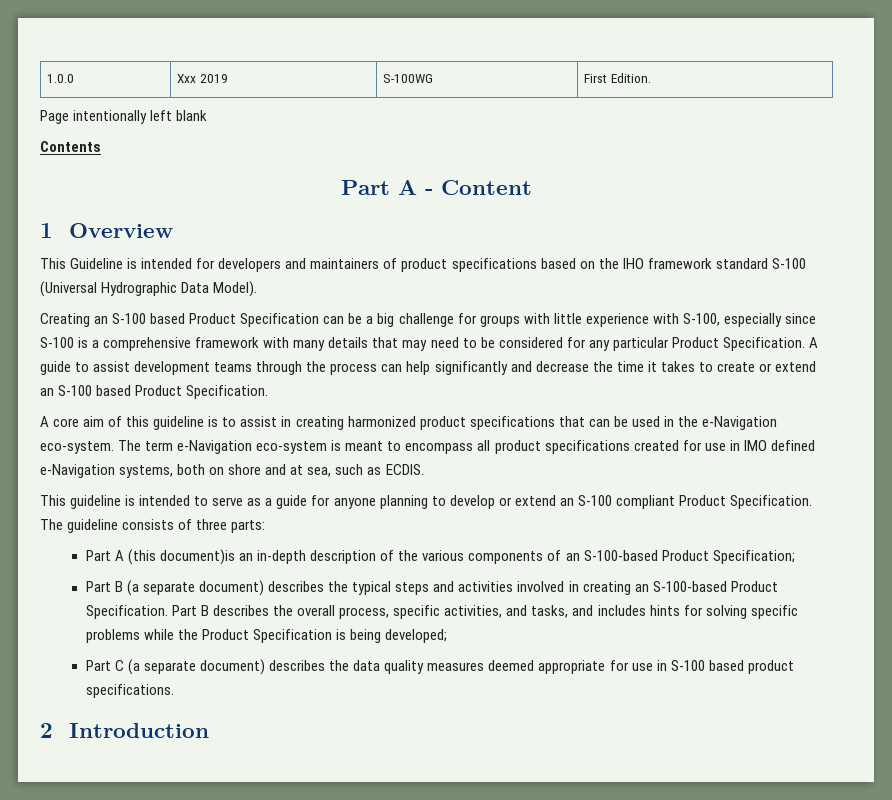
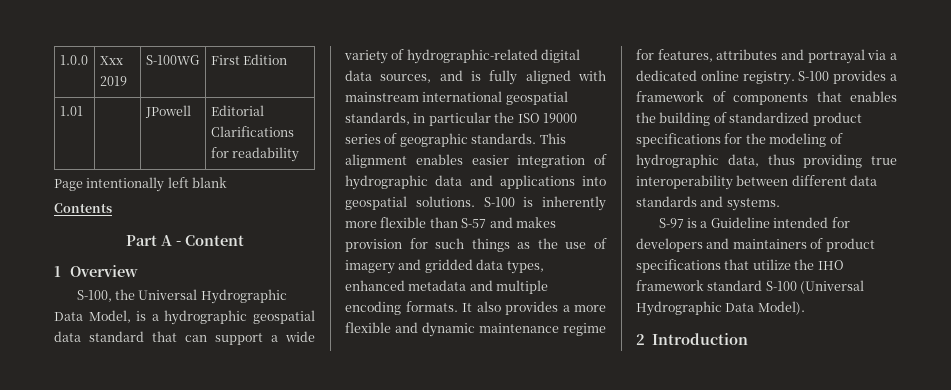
- 1.0.0 | Xxx 2019 | S-100WG | First Edition.
+ 1.0.0 | Xxx 2019 | S-100WG | First Edition
+ 1.01 | | JPowell | Editorial Clarifications for readability
- This Guideline is intended for developers and maintainers of product specifications based on the IHO framework standard S-100 (Universal Hydrographic Data Model).
+ S-100, the Universal Hydrographic Data Model, is a hydrographic geospatial data standard that can support a wide variety of hydrographic-related digital data sources, and is fully aligned with mainstream international geospatial standards, in particular the ISO 19000 series of geographic standards. This alignment enables easier integration of hydrographic data and applications into geospatial solutions. S-100 is inherently more flexible than S-57 and makes provision for such things as the use of imagery and gridded data types, enhanced metadata and multiple encoding formats. It also provides a more flexible and dynamic maintenance regime for features, attributes and portrayal via a dedicated online registry. S-100 provides a framework of components that enables the building of standardized product specifications for the modeling of hydrographic data, thus providing true interoperability between different data standards and systems.
+ S-97 is a Guideline intended for developers and maintainers of product specifications that utilize the IHO framework standard S-100 (Universal Hydrographic Data Model).
- Creating an S-100 based Product Specification can be a big challenge for groups with little experience with S-100, especially since S-100 is a comprehensive framework with many details that may need to be considered for any particular Product Specification. A guide to assist development teams through the process can help significantly and decrease the time it takes to create or extend an S-100 based Product Specification.
- A core aim of this guideline is to assist in creating harmonized product specifications that can be used in the e-Navigation eco-system. The term e-Navigation eco-system is meant to encompass all product specifications created for use in IMO defined e-Navigation systems, both on shore and at sea, such as ECDIS.
- This guideline is intended to serve as a guide for anyone planning to develop or extend an S-100 compliant Product Specification. The guideline consists of three parts:
- Part A (this document)is an in-depth description of the various components of an S-100-based Product Specification;
- Part B (a separate document) describes the typical steps and activities involved in creating an S-100-based Product Specification. Part B describes the overall process, specific activities, and tasks, and includes hints for solving specific problems while the Product Specification is being developed;
- Part C (a separate document) describes the data quality measures deemed appropriate for use in S-100 based product specifications.

